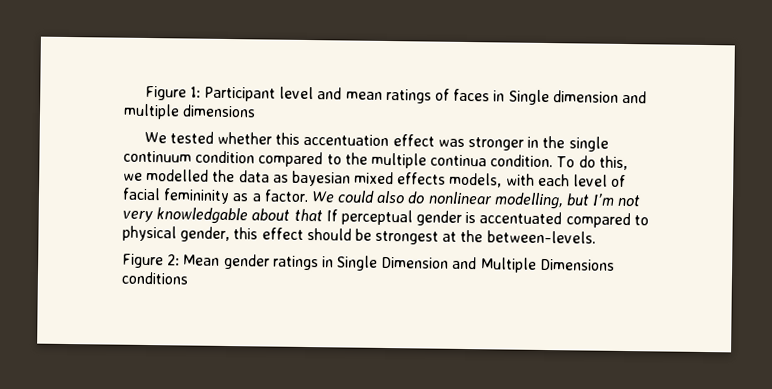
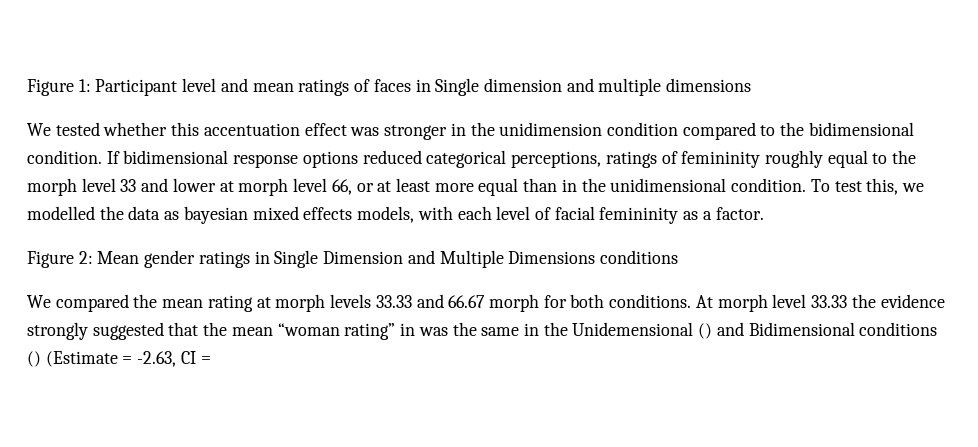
- We tested whether this accentuation effect was stronger in the single continuum condition compared to the multiple continua condition.
+ We tested whether this accentuation effect was stronger in the unidimension condition compared to the bidimensional condition. If bidimensional response options reduced categorical perceptions, ratings of femininity roughly equal to the morph level 33 and lower at morph level 66, or at least more equal than in the unidimensional condition.
- To do this, we modelled the data as bayesian mixed effects models, with each level of facial femininity as a factor. We could also do nonlinear modelling, but I’m not very knowledgable about that If perceptual gender is accentuated compared to physical gender, this effect should be strongest at the between-levels.
+ To test this, we modelled the data as bayesian mixed effects models, with each level of facial femininity as a factor.
+ We compared the mean rating at morph levels 33.33 and 66.67 morph for both conditions. At morph level 33.33 the evidence strongly suggested that the mean “woman rating” in was the same in the Unidemensional () and Bidimensional conditions () (Estimate = -2.63, CI =

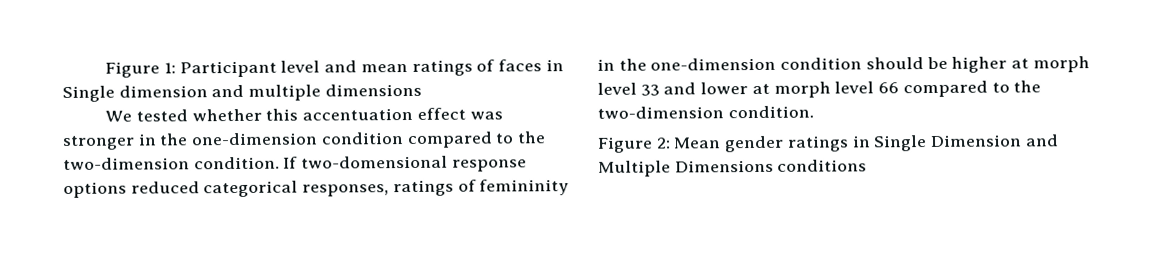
- We tested whether this accentuation effect was stronger in the unidimension condition compared to the bidimensional condition.
+ We tested whether this accentuation effect was stronger in the one-dimension condition compared to the two-dimension condition.
- If bidimensional response options reduced categorical perceptions, ratings of femininity roughly equal to the morph level 33 and lower at morph level 66, or at least more equal than in the unidimensional condition. To test this, we modelled the data as bayesian mixed effects models, with each level of facial femininity as a factor.
+ If two-domensional response options reduced categorical responses, ratings of femininity in the one-dimension condition should be higher at morph level 33 and lower at morph level 66 compared to the two-dimension condition.
- We compared the mean rating at morph levels 33.33 and 66.67 morph for both conditions. At morph level 33.33 the evidence strongly suggested that the mean “woman rating” in was the same in the Unidemensional () and Bidimensional conditions () (Estimate = -2.63, CI =

